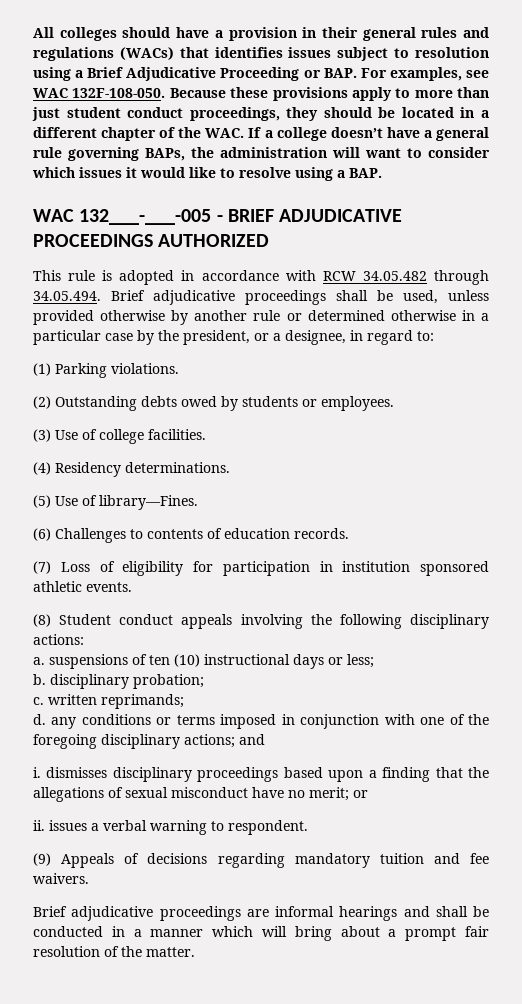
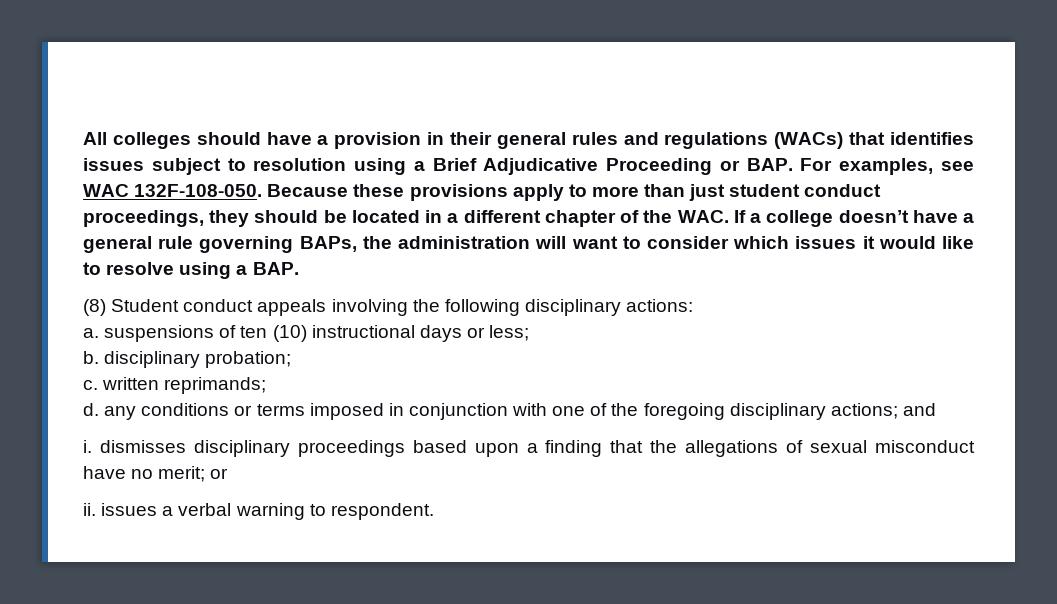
- WAC 132___-___-005 - BRIEF ADJUDICATIVE PROCEEDINGS AUTHORIZED
- This rule is adopted in accordance with RCW 34.05.482 through 34.05.494. Brief adjudicative proceedings shall be used, unless provided otherwise by another rule or determined otherwise in a particular case by the president, or a designee, in regard to:
- (1) Parking violations.
- (2) Outstanding debts owed by students or employees.
- (3) Use of college facilities.
- (4) Residency determinations.
- (5) Use of library—Fines.
- (6) Challenges to contents of education records.
- (7) Loss of eligibility for participation in institution sponsored athletic events.
- (9) Appeals of decisions regarding mandatory tuition and fee waivers.
- Brief adjudicative proceedings are informal hearings and shall be conducted in a manner which will bring about a prompt fair resolution of the matter.

